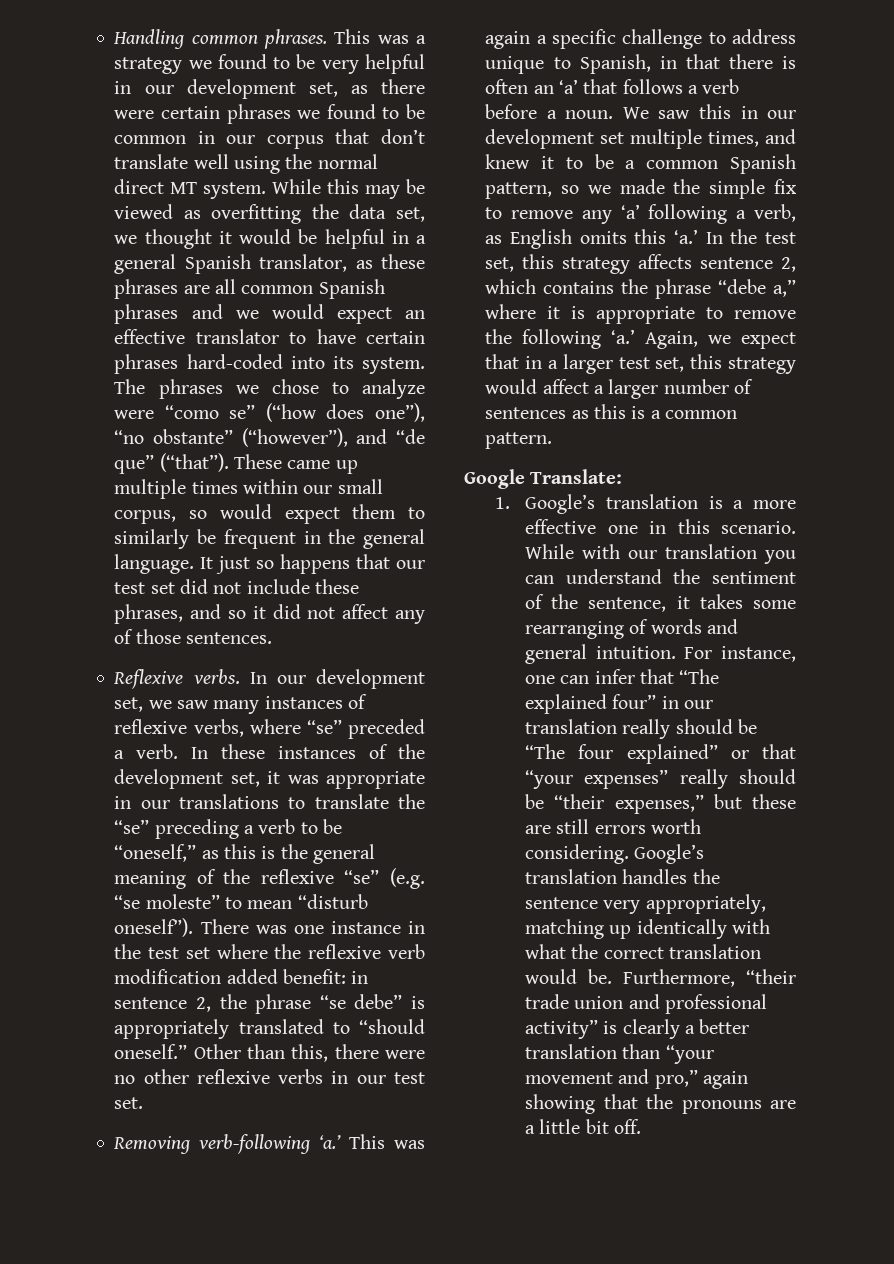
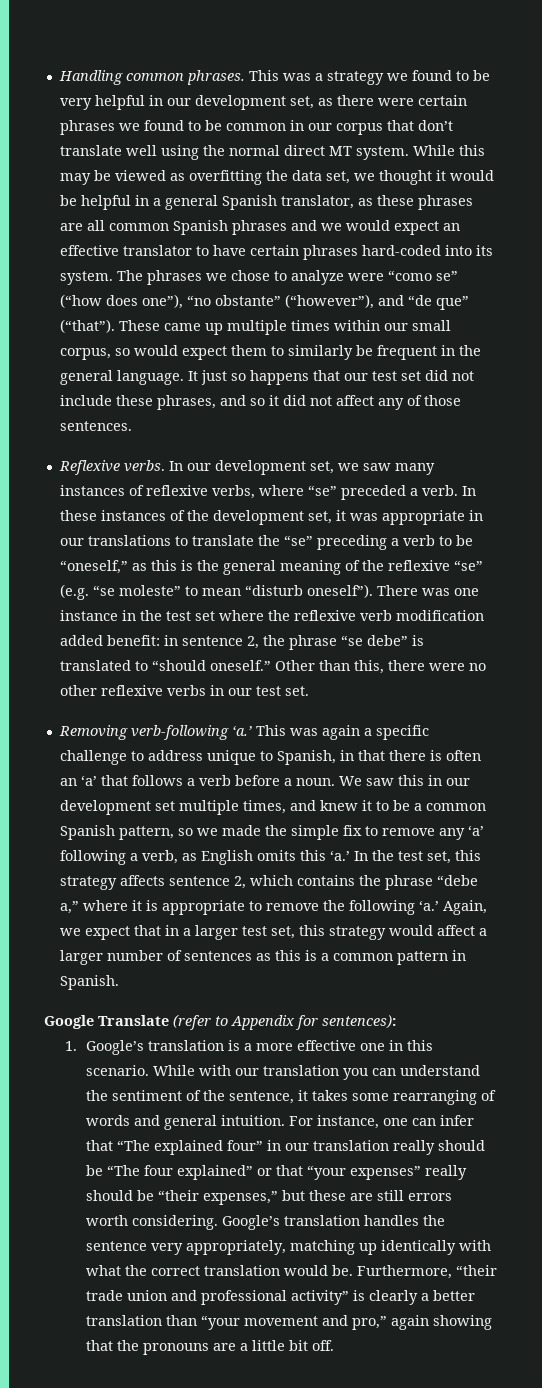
- There was one instance in the test set where the reflexive verb modification added benefit: in sentence 2, the phrase “se debe” is appropriately translated to “should oneself.”
+ There was one instance in the test set where the reflexive verb modification added benefit: in sentence 2, the phrase “se debe” is translated to “should oneself.”
- Again, we expect that in a larger test set, this strategy would affect a larger number of sentences as this is a common pattern.
- Google Translate:
+ Again, we expect that in a larger test set, this strategy would affect a larger number of sentences as this is a common pattern in Spanish.
+ Google Translate (refer to Appendix for sentences):

